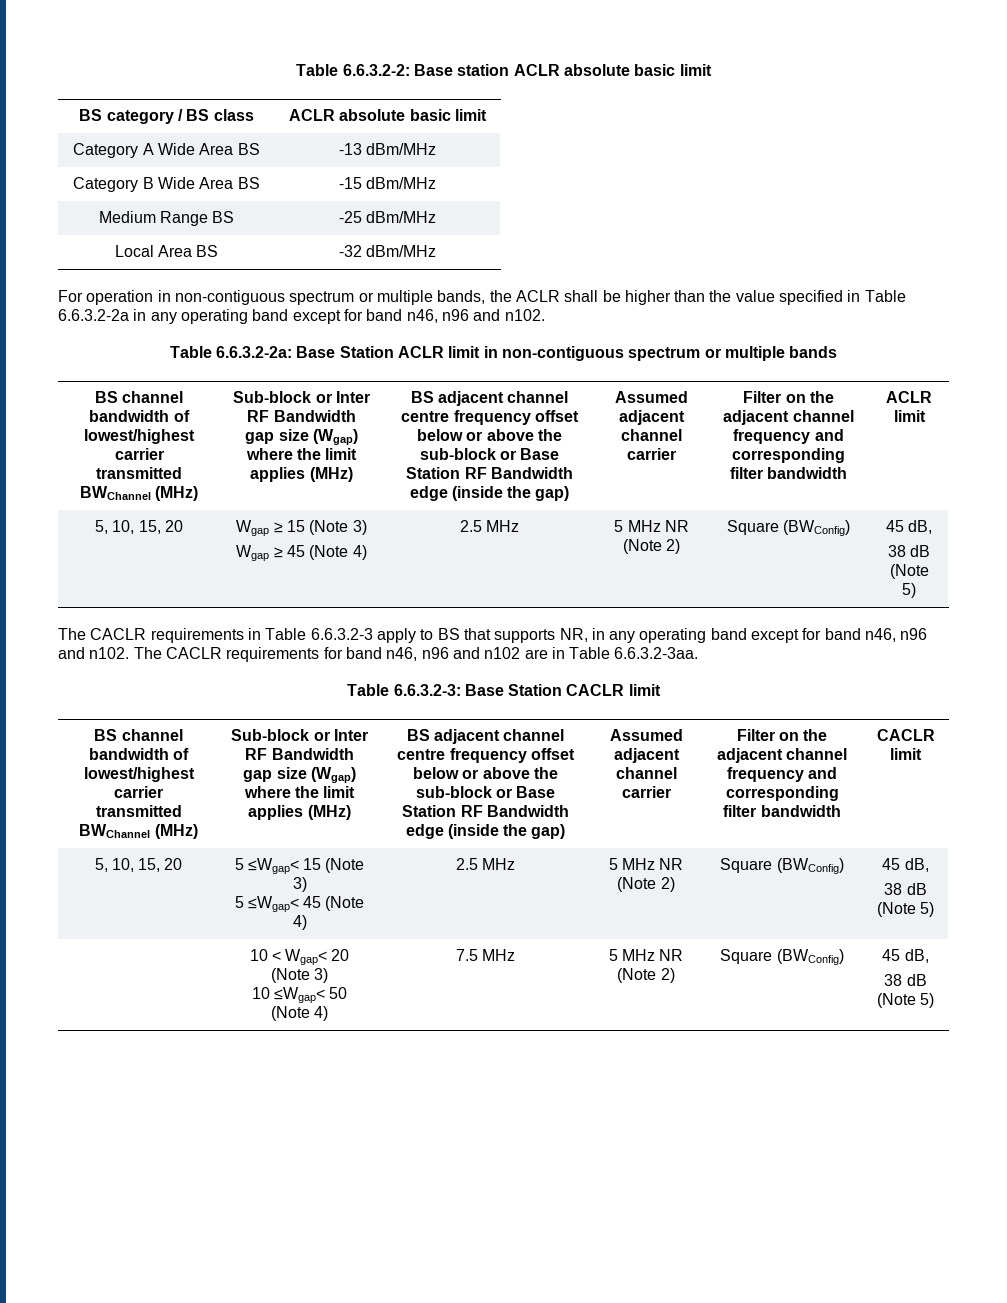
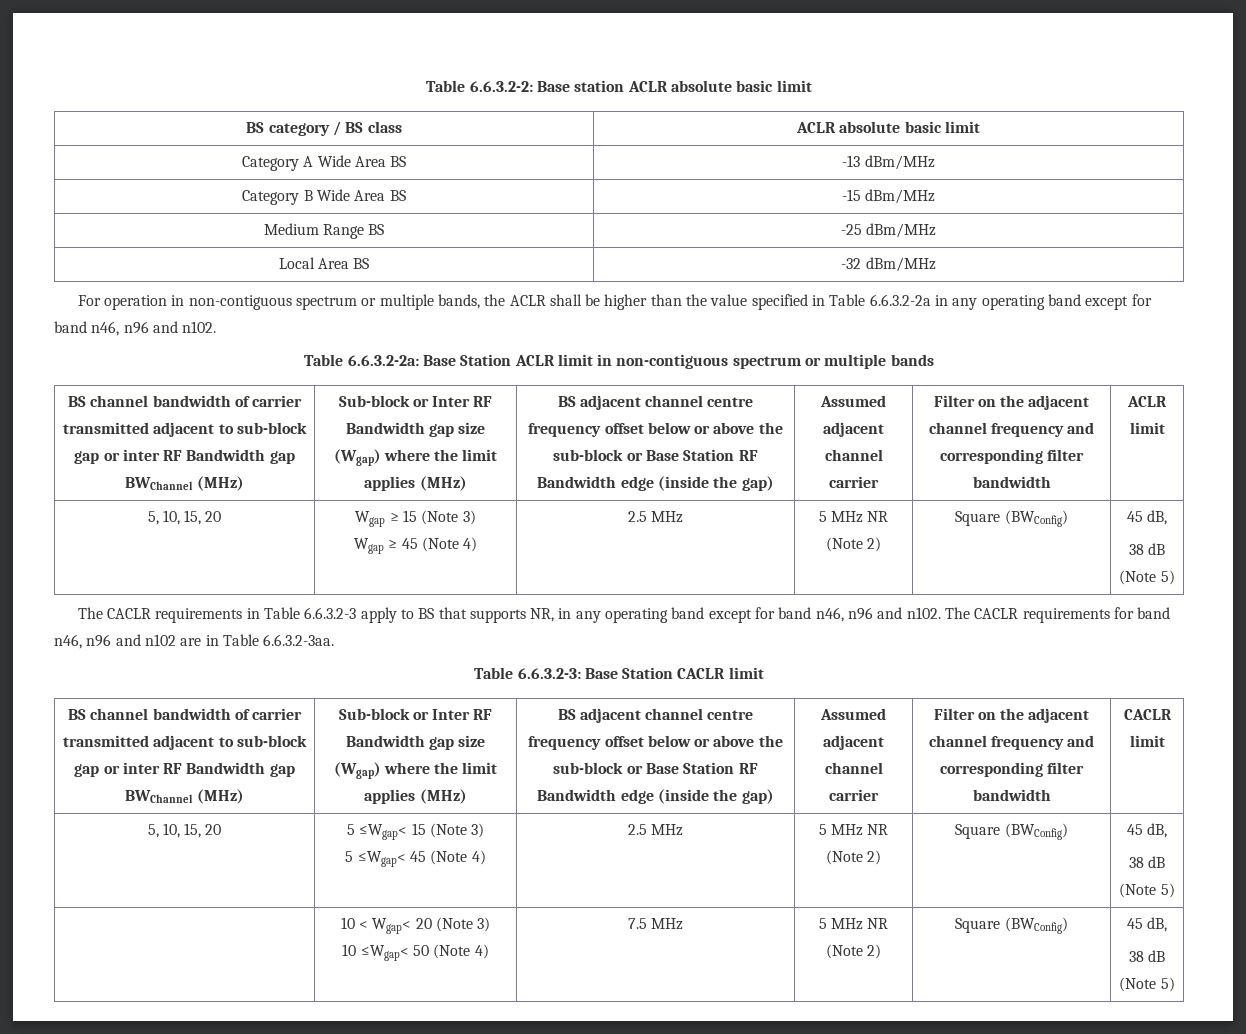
  Table 6.6.3.2-2a: Base Station ACLR limit in non-contiguous spectrum or multiple bands
- BS channel bandwidth of lowest/highest carrier transmitted BWChannel (MHz)
+ BS channel bandwidth of carrier transmitted adjacent to sub-block gap or inter RF Bandwidth gap BWChannel (MHz)
  Table 6.6.3.2-3: Base Station CACLR limit
- BS channel bandwidth of lowest/highest carrier transmitted BWChannel (MHz)
+ BS channel bandwidth of carrier transmitted adjacent to sub-block gap or inter RF Bandwidth gap BWChannel (MHz)

